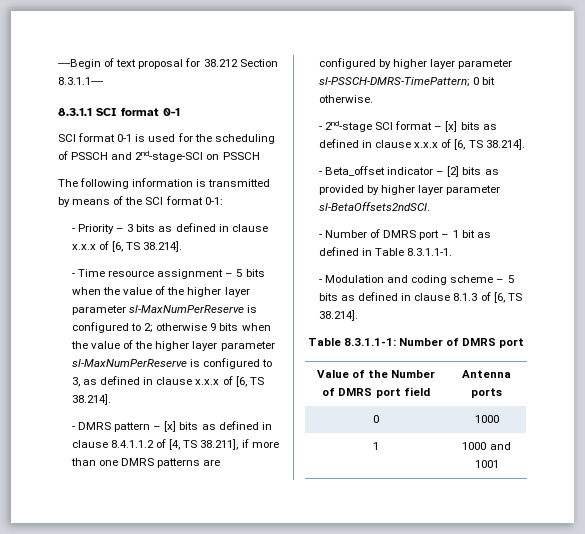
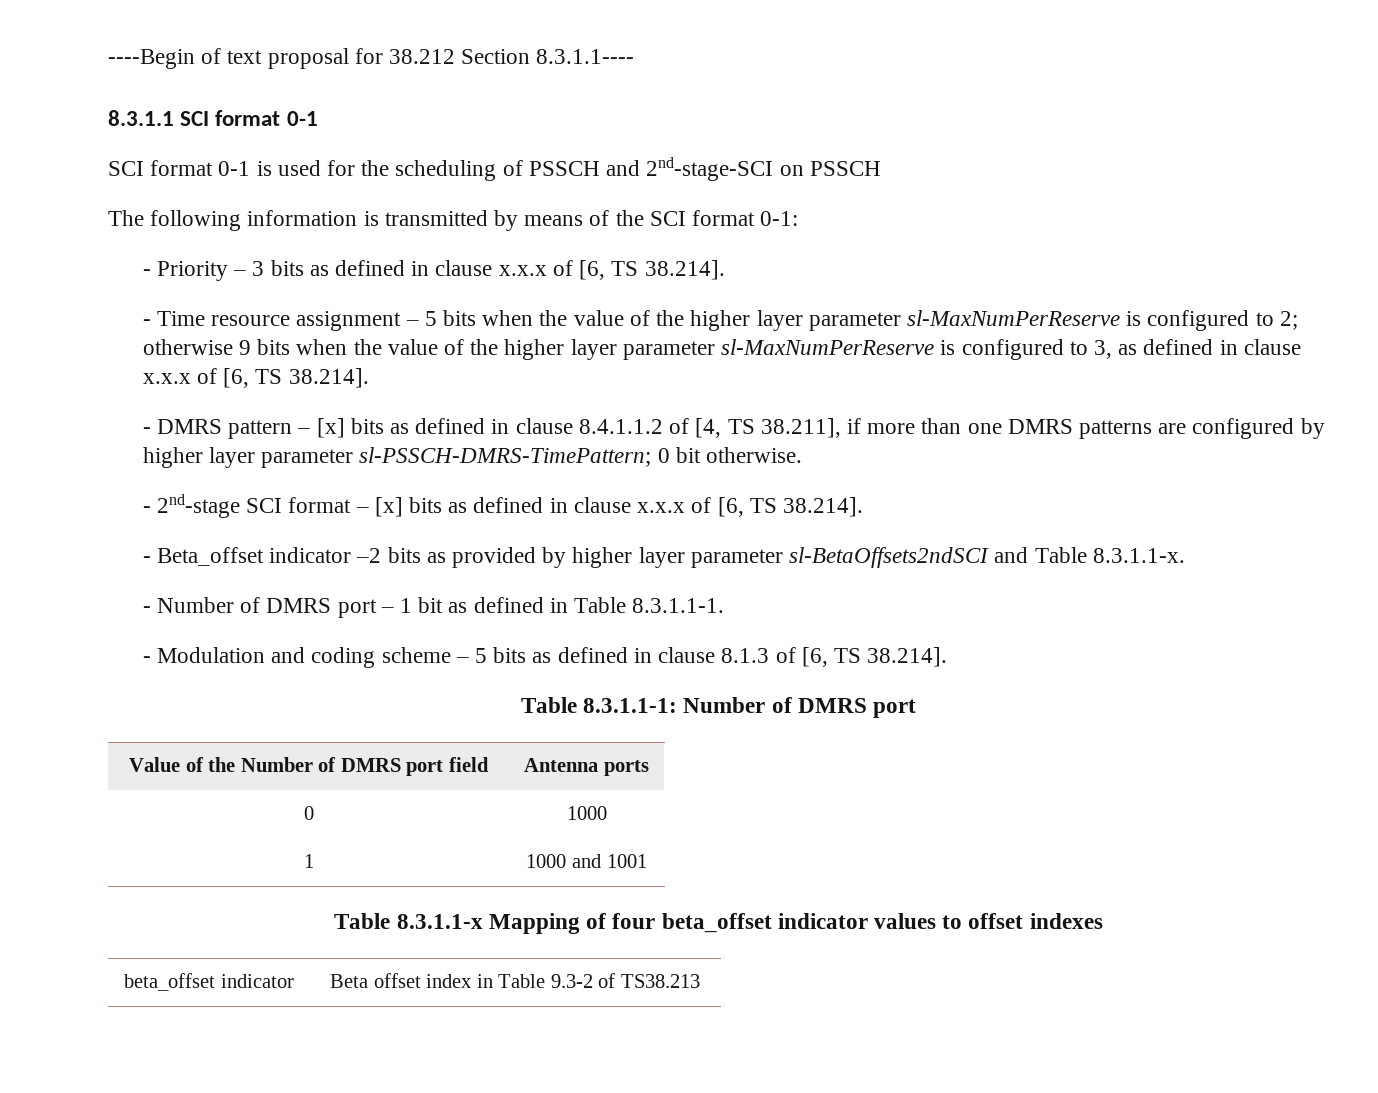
- - Beta_offset indicator – [2] bits as provided by higher layer parameter sl-BetaOffsets2ndSCI.
+ - Beta_offset indicator –2 bits as provided by higher layer parameter sl-BetaOffsets2ndSCI and Table 8.3.1.1-x.
+ Table 8.3.1.1-x Mapping of four beta_offset indicator values to offset indexes
+ beta_offset indicator | Beta offset index in Table 9.3-2 of TS38.213

